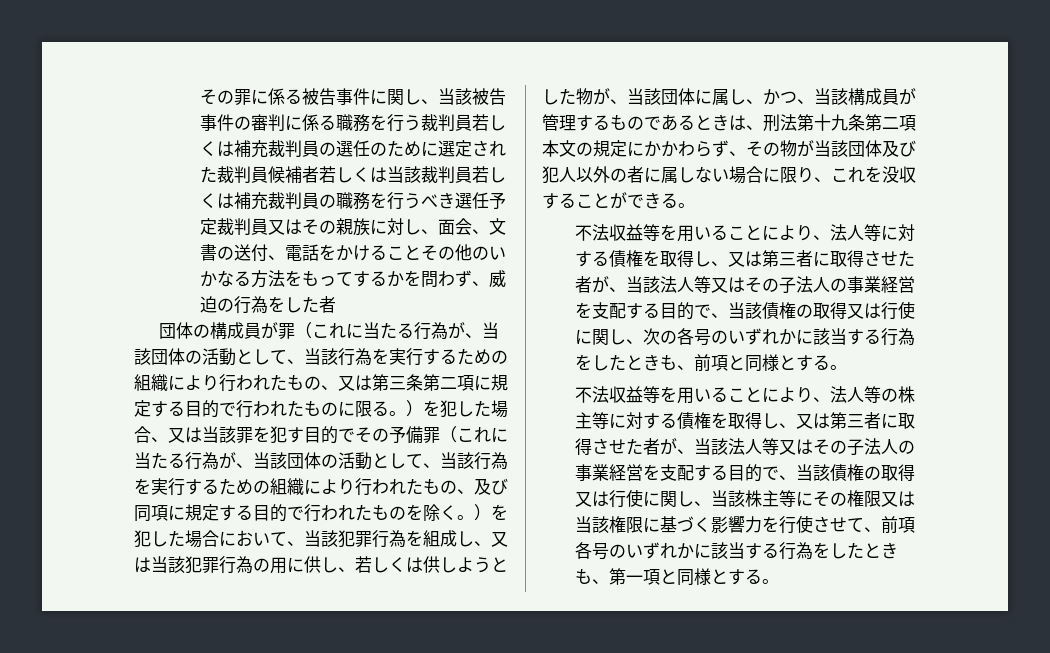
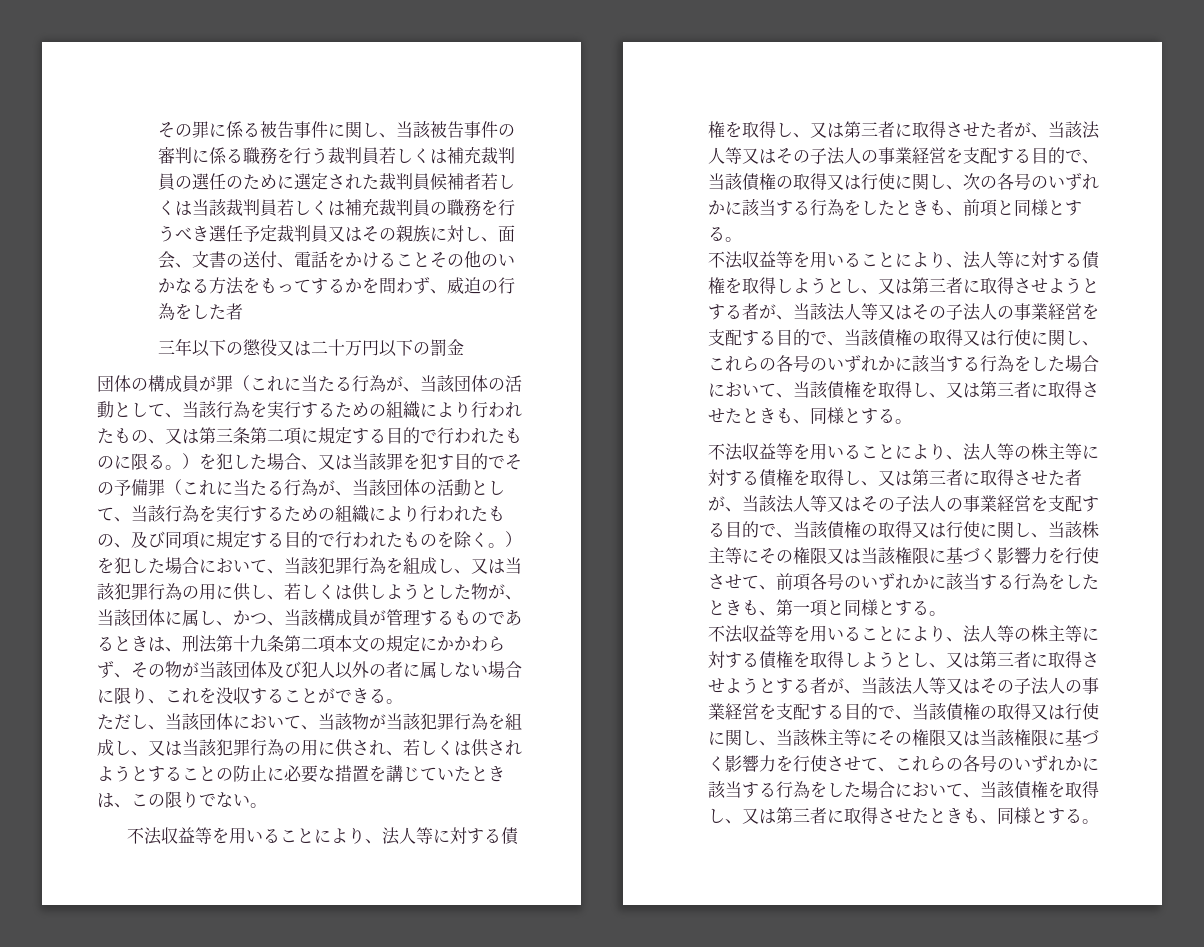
+ 三年以下の懲役又は二十万円以下の罰金
+ ただし、当該団体において、当該物が当該犯罪行為を組成し、又は当該犯罪行為の用に供され、若しくは供されようとすることの防止に必要な措置を講じていたときは、この限りでない。
+ 不法収益等を用いることにより、法人等に対する債権を取得しようとし、又は第三者に取得させようとする者が、当該法人等又はその子法人の事業経営を支配する目的で、当該債権の取得又は行使に関し、これらの各号のいずれかに該当する行為をした場合において、当該債権を取得し、又は第三者に取得させたときも、同様とする。
+ 不法収益等を用いることにより、法人等の株主等に対する債権を取得しようとし、又は第三者に取得させようとする者が、当該法人等又はその子法人の事業経営を支配する目的で、当該債権の取得又は行使に関し、当該株主等にその権限又は当該権限に基づく影響力を行使させて、これらの各号のいずれかに該当する行為をした場合において、当該債権を取得し、又は第三者に取得させたときも、同様とする。

